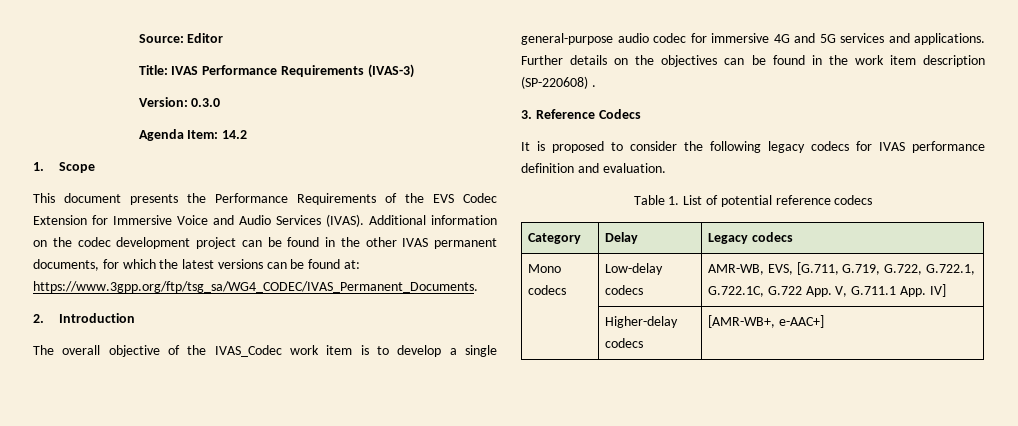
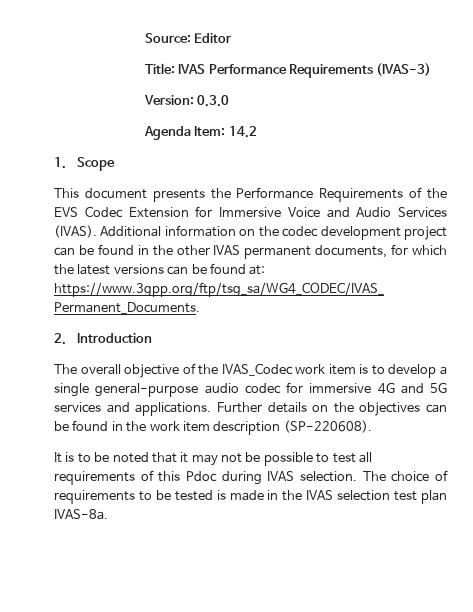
- Further details on the objectives can be found in the work item description (SP-220608) .
- 3. Reference Codecs
- It is proposed to consider the following legacy codecs for IVAS performance definition and evaluation.
- Table 1. List of potential reference codecs
- Category | Delay | Legacy codecs
- Mono codecs | Low-delay codecs | AMR-WB, EVS, [G.711, G.719, G.722, G.722.1, G.722.1C, G.722 App. V, G.711.1 App. IV]
- | Higher-delay codecs | [AMR-WB+, e-AAC+]
+ Further details on the objectives can be found in the work item description (SP-220608).
+ It is to be noted that it may not be possible to test all requirements of this Pdoc during IVAS selection. The choice of requirements to be tested is made in the IVAS selection test plan IVAS-8a.

